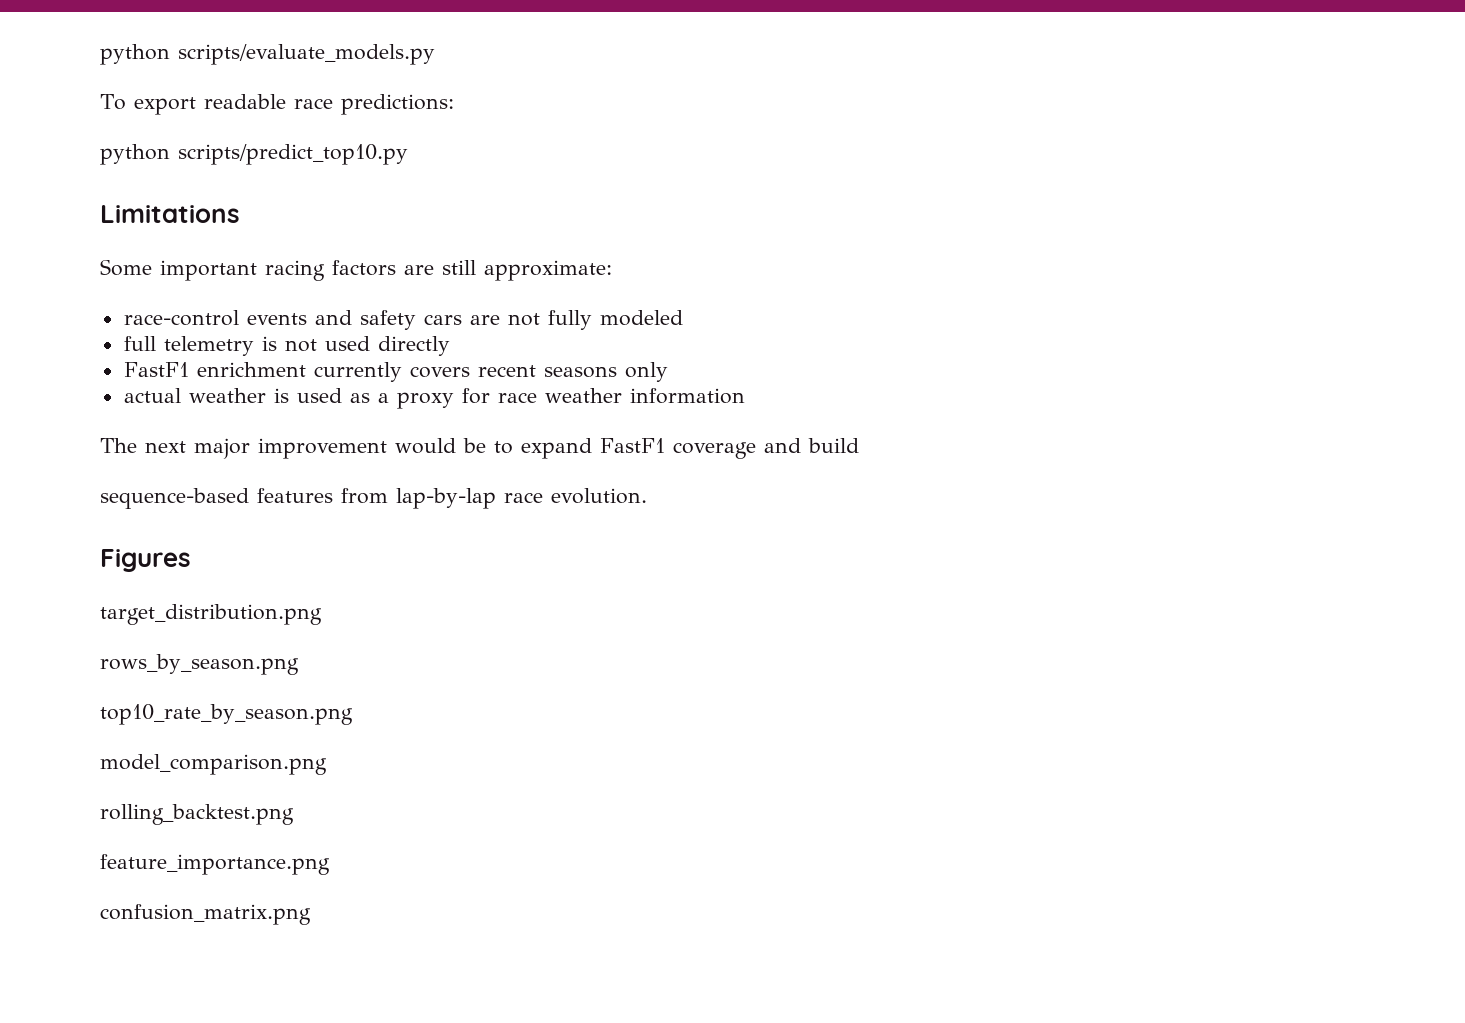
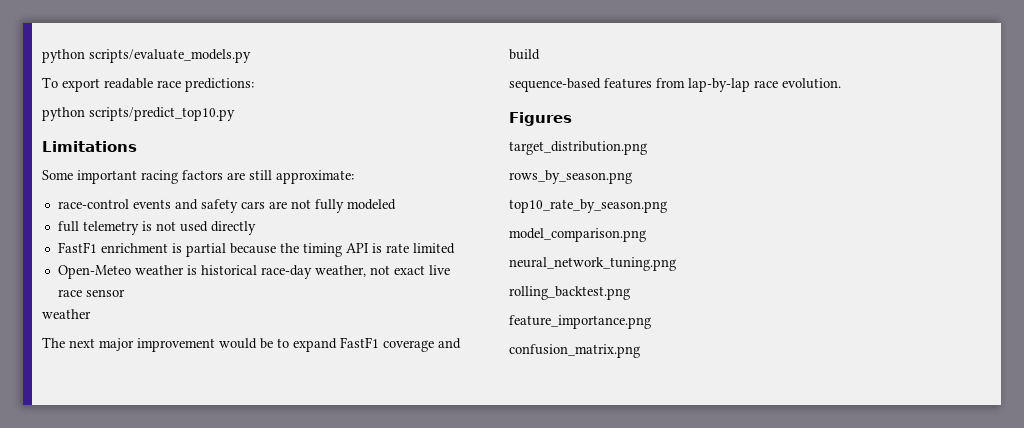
- FastF1 enrichment currently covers recent seasons only
- actual weather is used as a proxy for race weather information
+ FastF1 enrichment is partial because the timing API is rate limited
+ Open-Meteo weather is historical race-day weather, not exact live race sensor
+ weather
+ neural_network_tuning.png

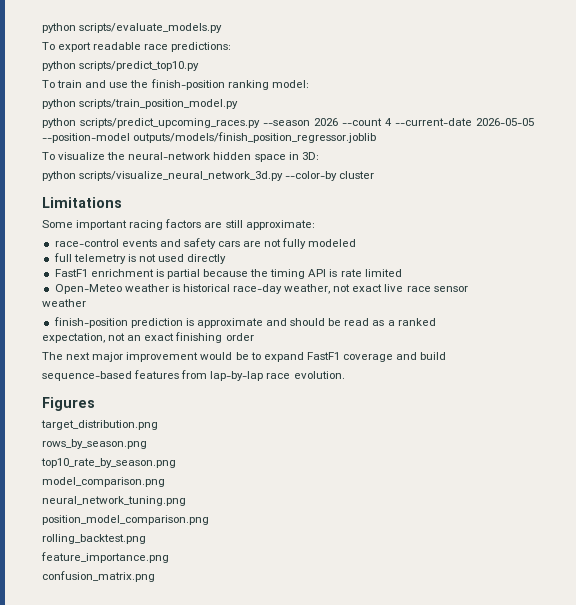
+ To train and use the finish-position ranking model:
+ python scripts/train_position_model.py
+ python scripts/predict_upcoming_races.py --season 2026 --count 4 --current-date 2026-05-05 --position-model outputs/models/finish_position_regressor.joblib
+ To visualize the neural-network hidden space in 3D:
+ python scripts/visualize_neural_network_3d.py --color-by cluster
+ finish-position prediction is approximate and should be read as a ranked
+ expectation, not an exact finishing order
+ position_model_comparison.png

